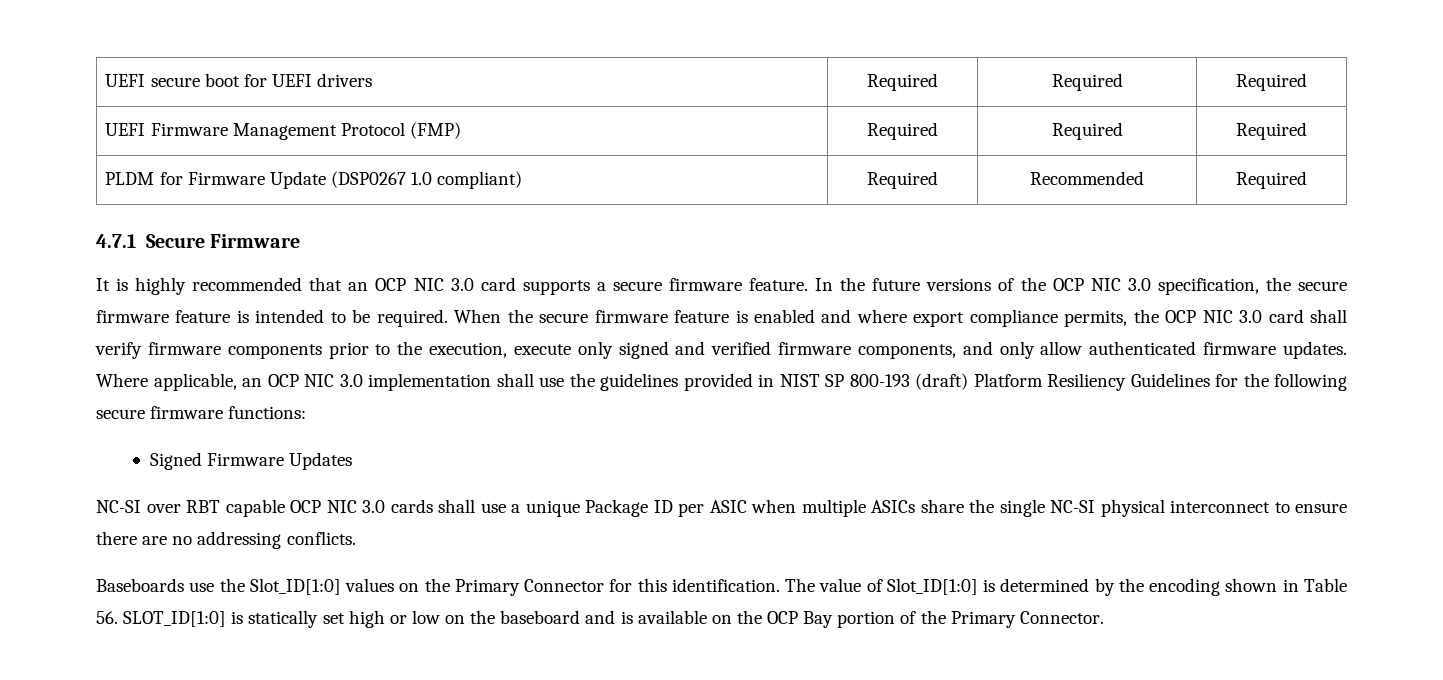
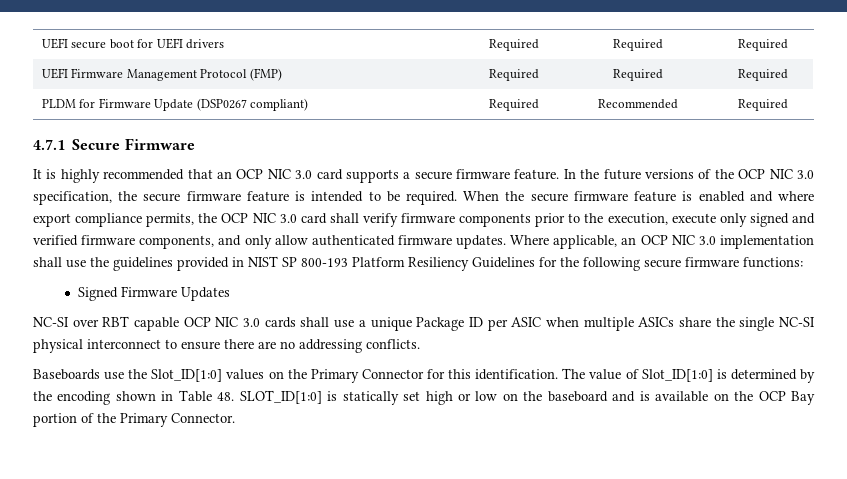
- PLDM for Firmware Update (DSP0267 1.0 compliant) | Required | Recommended | Required
+ PLDM for Firmware Update (DSP0267 compliant) | Required | Recommended | Required
- Where applicable, an OCP NIC 3.0 implementation shall use the guidelines provided in NIST SP 800-193 (draft) Platform Resiliency Guidelines for the following secure firmware functions:
+ Where applicable, an OCP NIC 3.0 implementation shall use the guidelines provided in NIST SP 800-193 Platform Resiliency Guidelines for the following secure firmware functions:
- The value of Slot_ID[1:0] is determined by the encoding shown in Table 56. SLOT_ID[1:0] is statically set high or low on the baseboard and is available on the OCP Bay portion of the Primary Connector.
+ The value of Slot_ID[1:0] is determined by the encoding shown in Table 48. SLOT_ID[1:0] is statically set high or low on the baseboard and is available on the OCP Bay portion of the Primary Connector.

